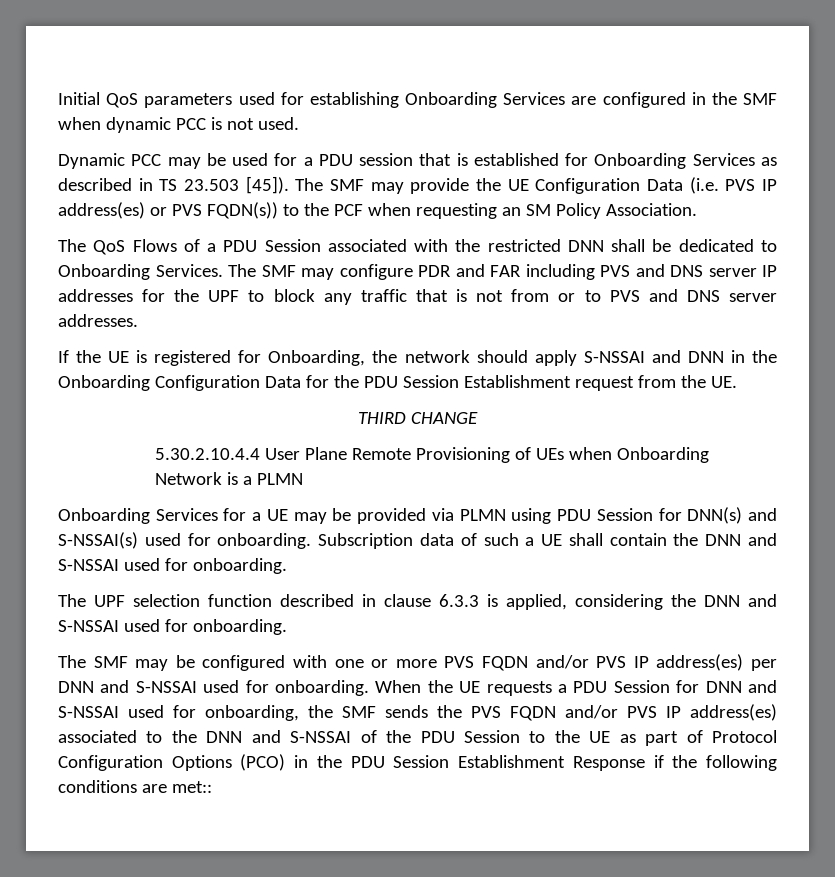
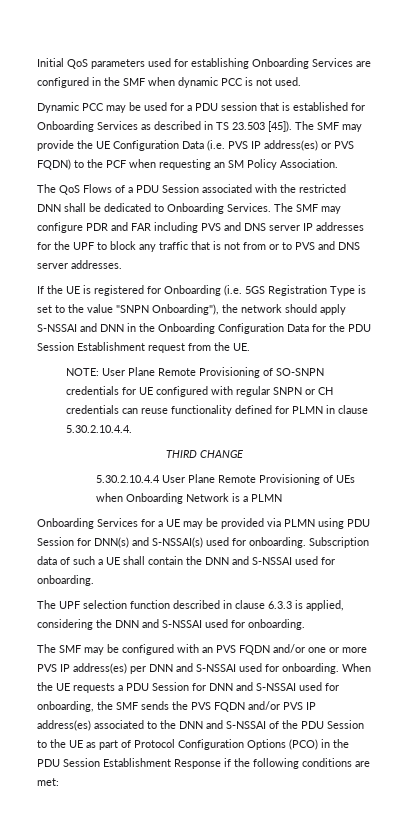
- The SMF may provide the UE Configuration Data (i.e. PVS IP address(es) or PVS FQDN(s)) to the PCF when requesting an SM Policy Association.
+ The SMF may provide the UE Configuration Data (i.e. PVS IP address(es) or PVS FQDN) to the PCF when requesting an SM Policy Association.
- If the UE is registered for Onboarding, the network should apply S-NSSAI and DNN in the Onboarding Configuration Data for the PDU Session Establishment request from the UE.
+ If the UE is registered for Onboarding (i.e. 5GS Registration Type is set to the value "SNPN Onboarding"), the network should apply S-NSSAI and DNN in the Onboarding Configuration Data for the PDU Session Establishment request from the UE.
+ NOTE: User Plane Remote Provisioning of SO-SNPN credentials for UE configured with regular SNPN or CH credentials can reuse functionality defined for PLMN in clause 5.30.2.10.4.4.
- The SMF may be configured with one or more PVS FQDN and/or PVS IP address(es) per DNN and S-NSSAI used for onboarding.
+ The SMF may be configured with an PVS FQDN and/or one or more PVS IP address(es) per DNN and S-NSSAI used for onboarding.
- When the UE requests a PDU Session for DNN and S-NSSAI used for onboarding, the SMF sends the PVS FQDN and/or PVS IP address(es) associated to the DNN and S-NSSAI of the PDU Session to the UE as part of Protocol Configuration Options (PCO) in the PDU Session Establishment Response if the following conditions are met::
+ When the UE requests a PDU Session for DNN and S-NSSAI used for onboarding, the SMF sends the PVS FQDN and/or PVS IP address(es) associated to the DNN and S-NSSAI of the PDU Session to the UE as part of Protocol Configuration Options (PCO) in the PDU Session Establishment Response if the following conditions are met:

